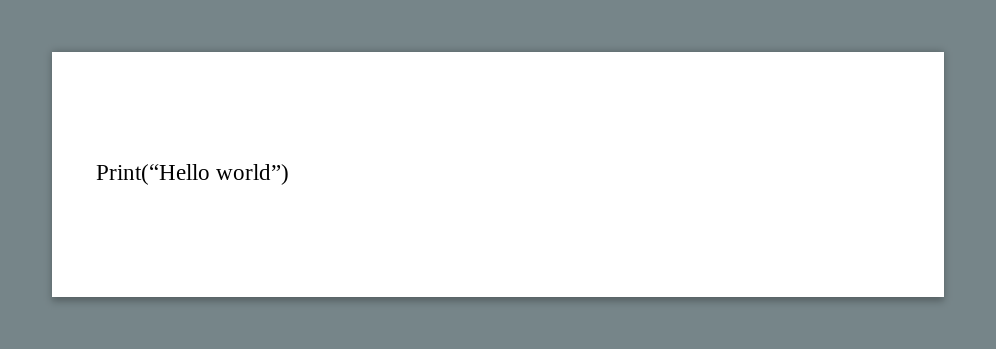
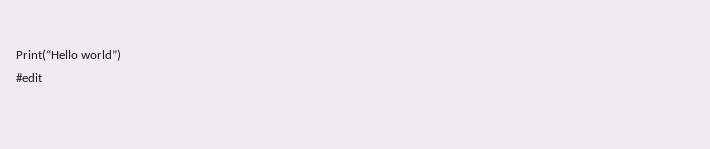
+ #edit

